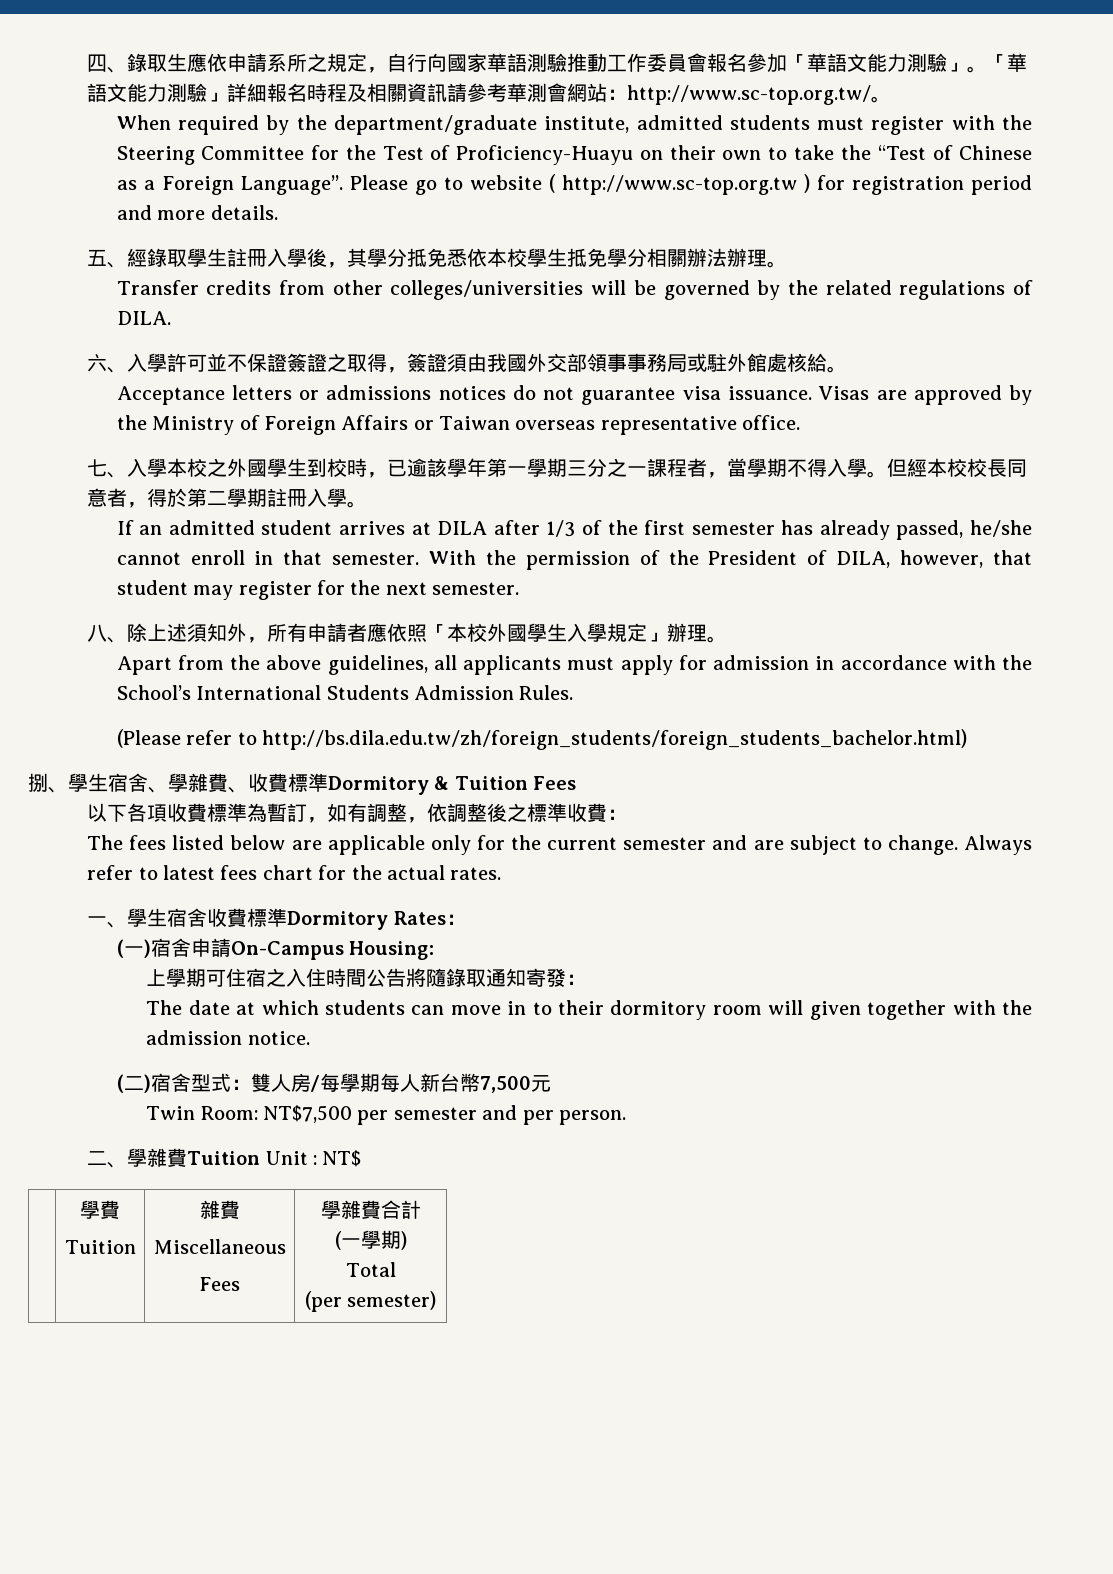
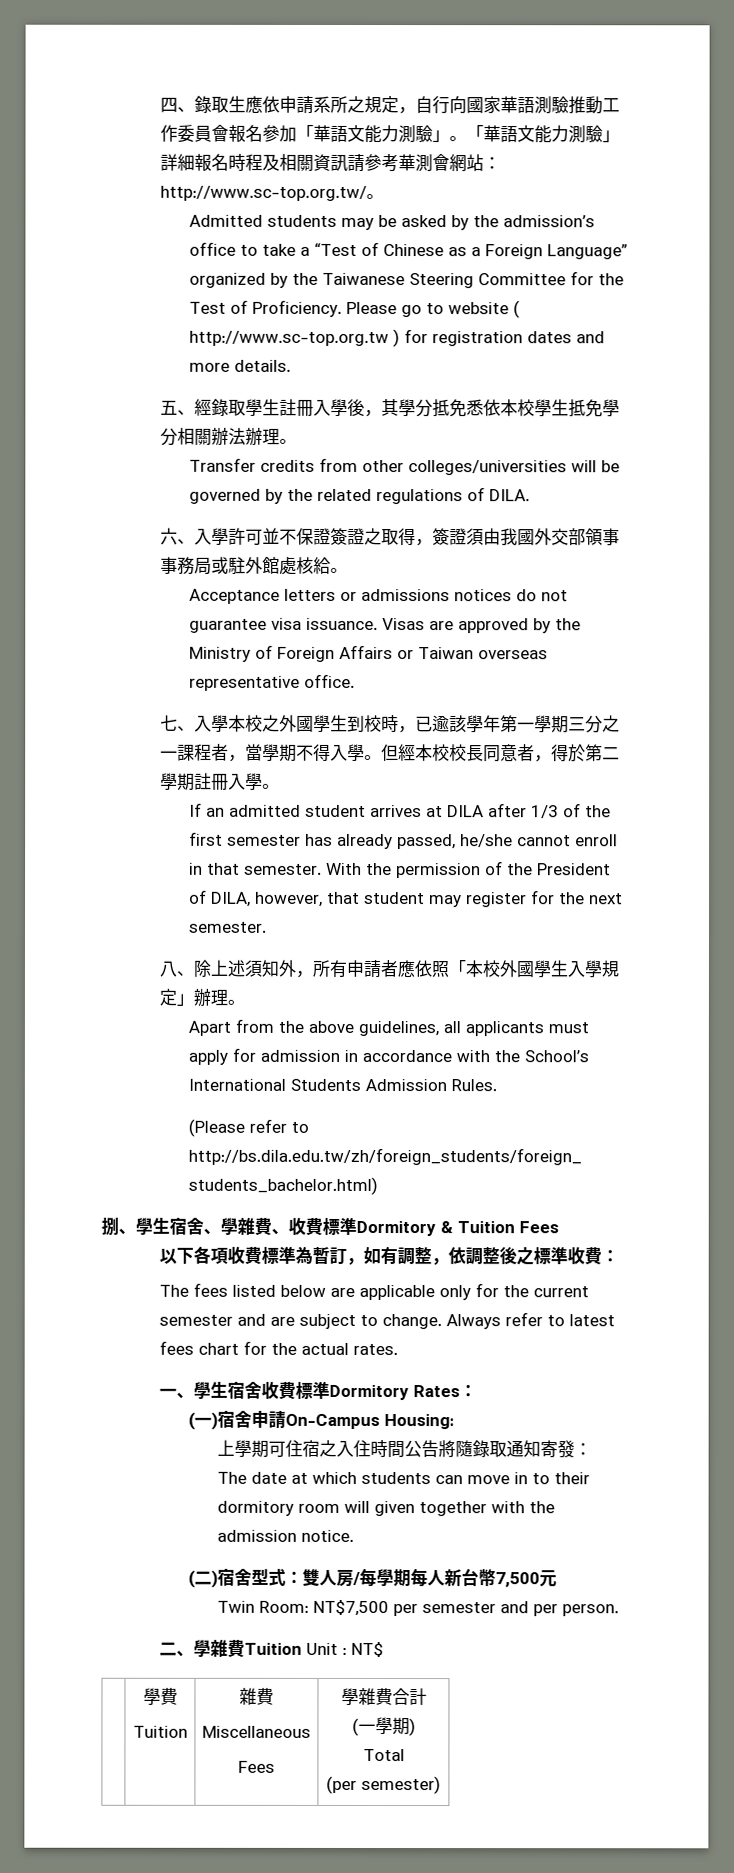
- When required by the department/graduate institute, admitted students must register with the Steering Committee for the Test of Proficiency-Huayu on their own to take the “Test of Chinese as a Foreign Language”.
+ Admitted students may be asked by the admission’s office to take a “Test of Chinese as a Foreign Language” organized by the Taiwanese Steering Committee for the Test of Proficiency.
- Please go to website ( http://www.sc-top.org.tw ) for registration period and more details.
+ Please go to website ( http://www.sc-top.org.tw ) for registration dates and more details.

